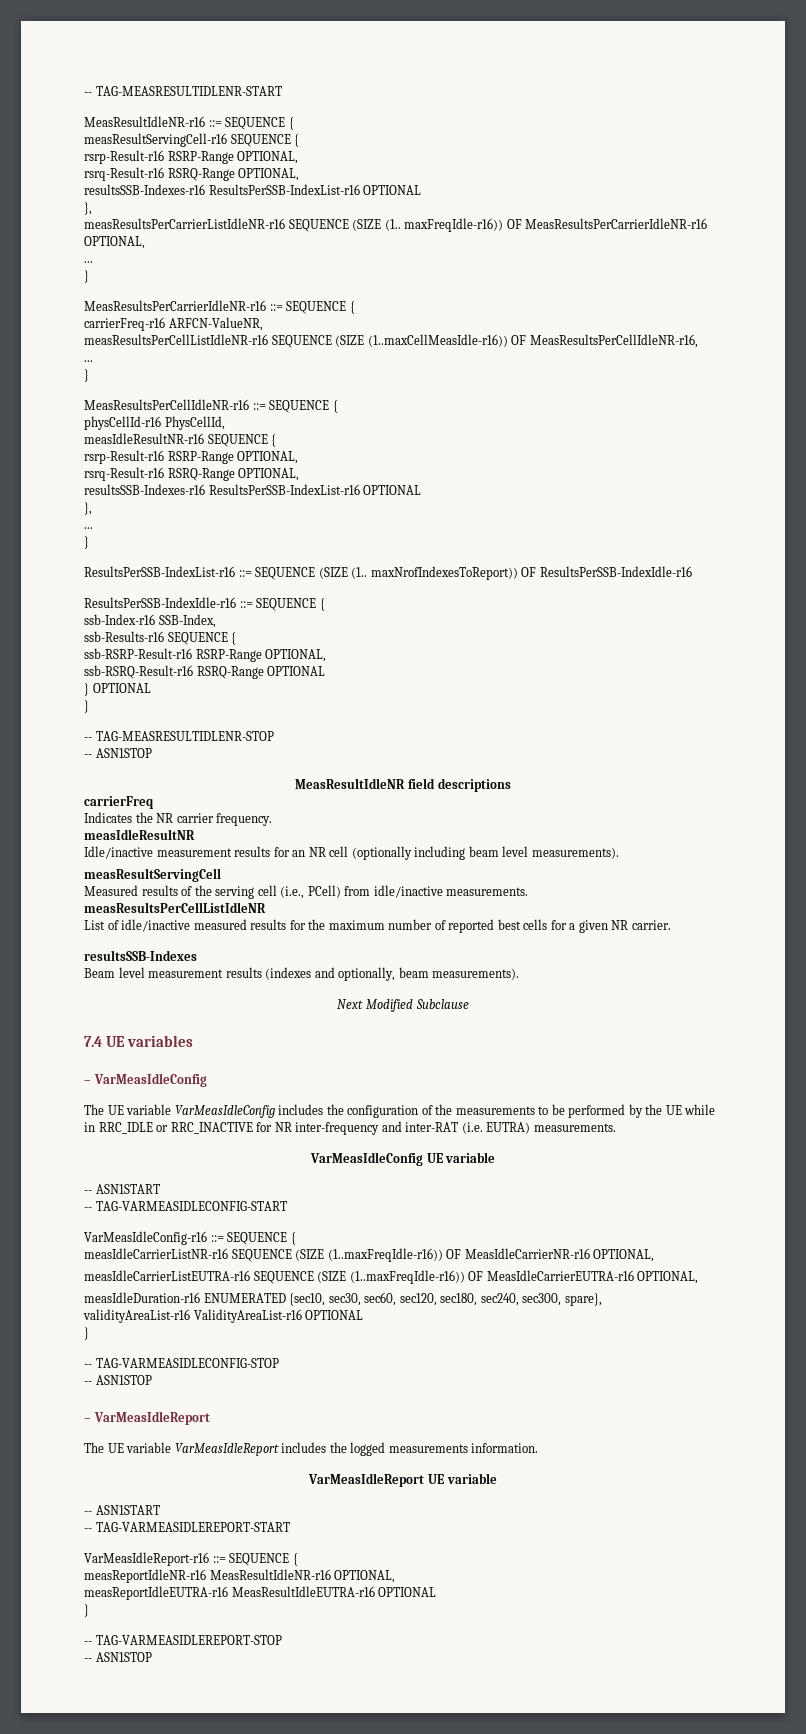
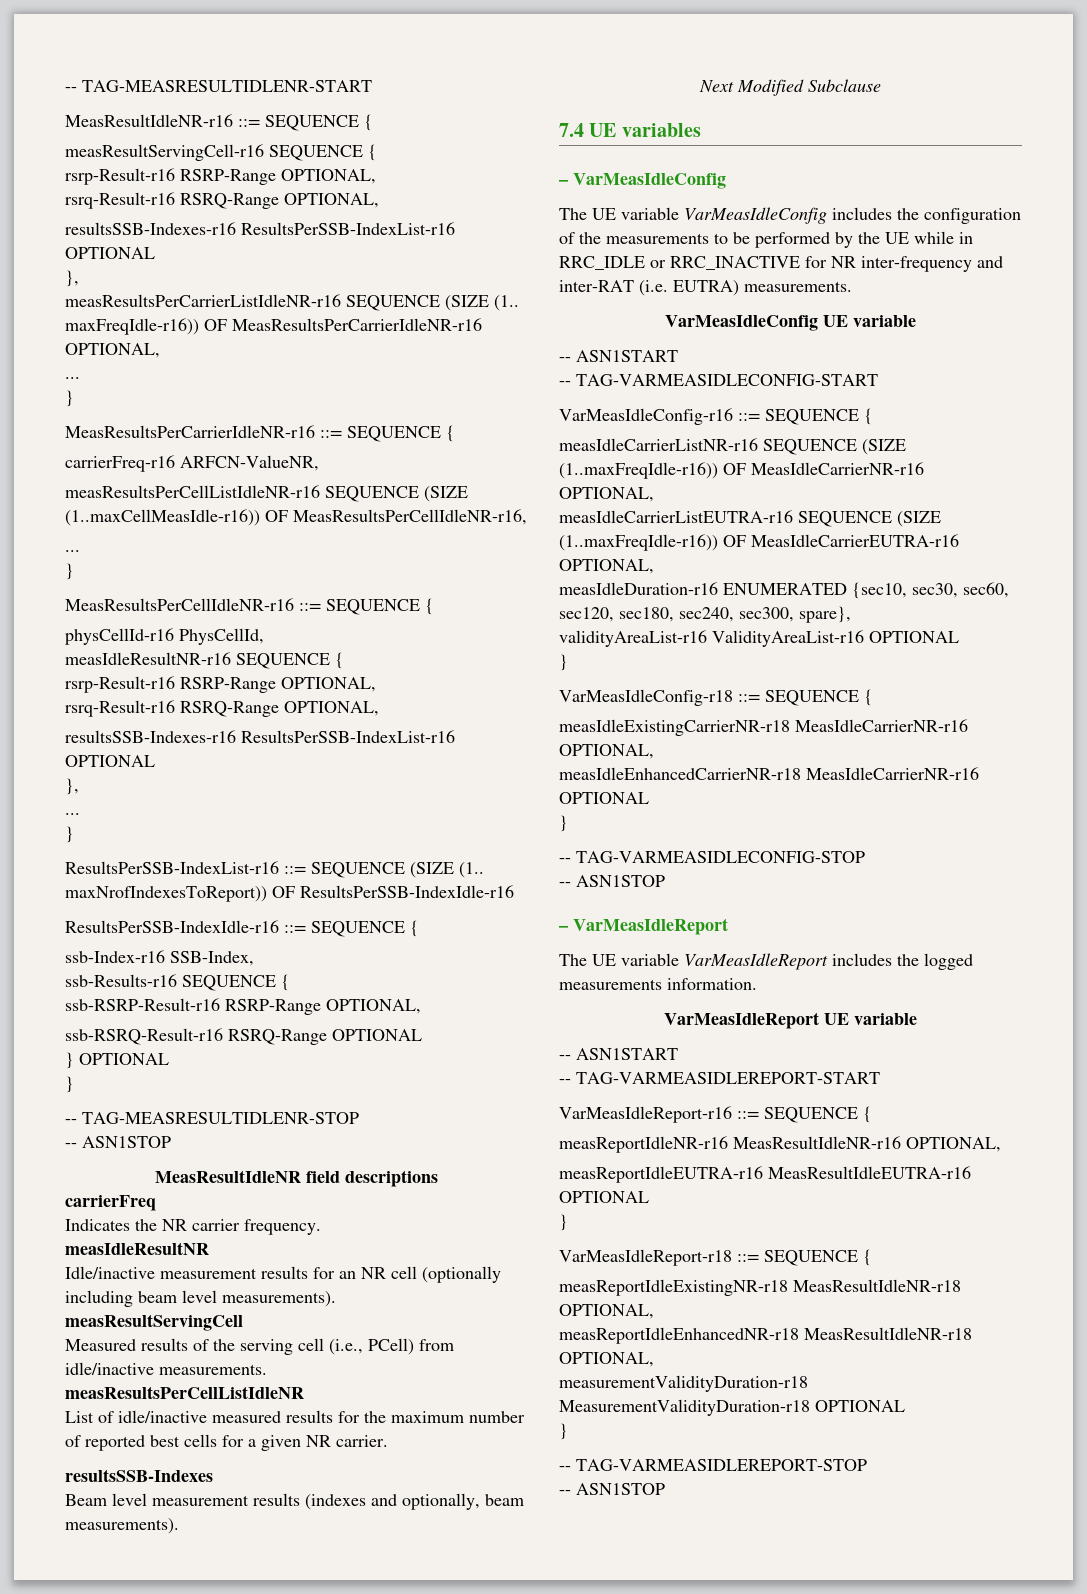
+ VarMeasIdleConfig-r18 ::= SEQUENCE {
+ measIdleExistingCarrierNR-r18 MeasIdleCarrierNR-r16 OPTIONAL,
+ measIdleEnhancedCarrierNR-r18 MeasIdleCarrierNR-r16 OPTIONAL
+ }
+ VarMeasIdleReport-r18 ::= SEQUENCE {
+ measReportIdleExistingNR-r18 MeasResultIdleNR-r18 OPTIONAL,
+ measReportIdleEnhancedNR-r18 MeasResultIdleNR-r18 OPTIONAL,
+ measurementValidityDuration-r18 MeasurementValidityDuration-r18 OPTIONAL
+ }

